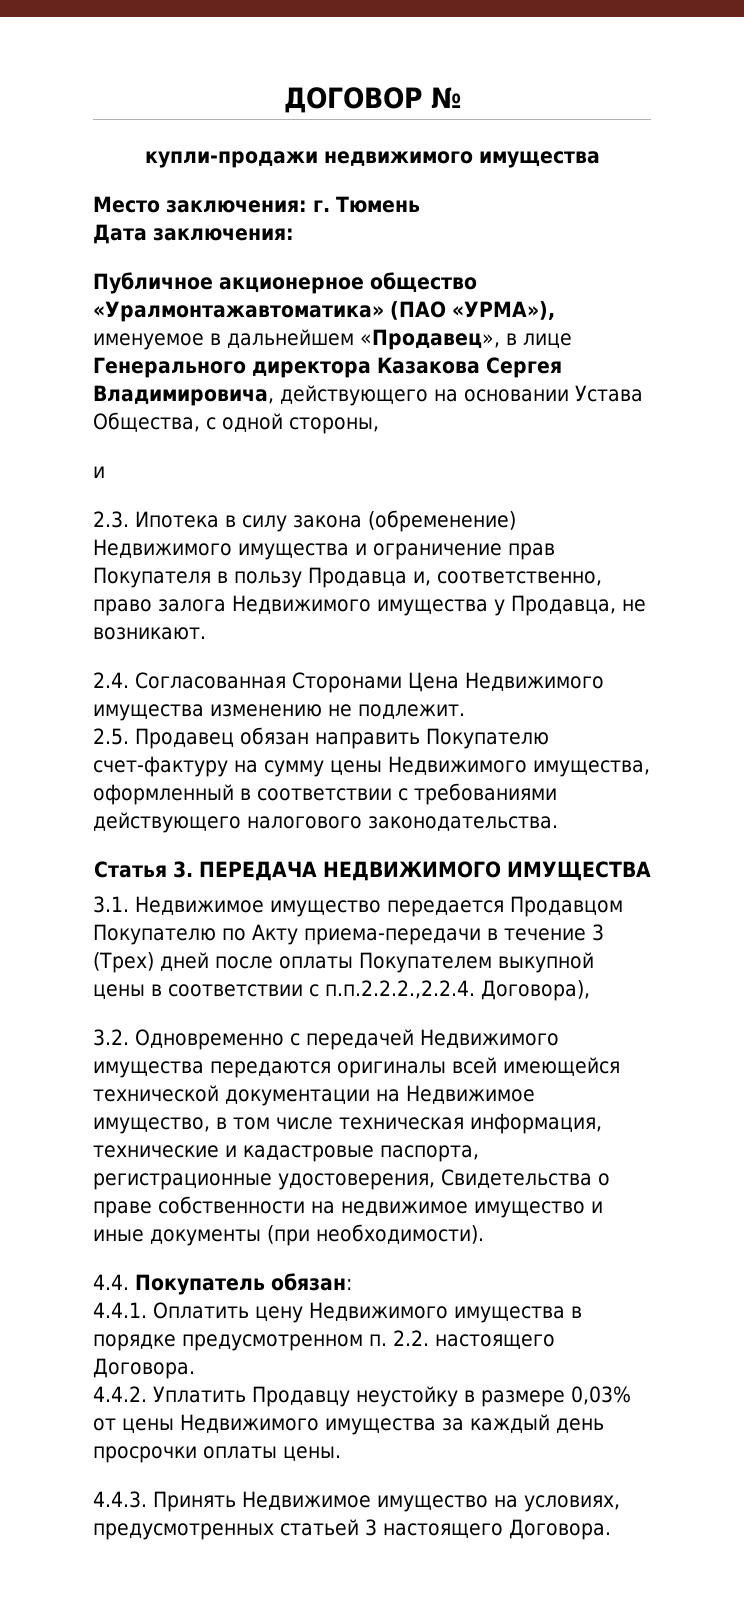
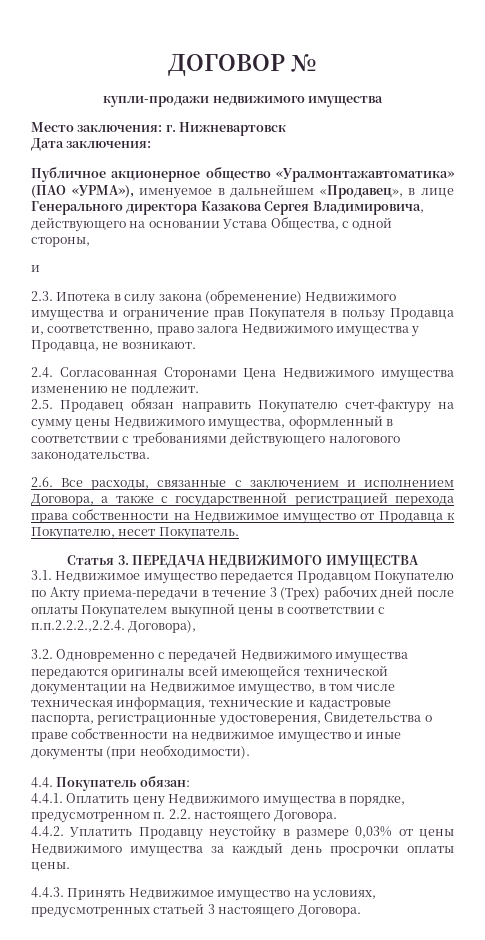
- Место заключения: г. Тюмень
+ Место заключения: г. Нижневартовск
+ 2.6. Все расходы, связанные с заключением и исполнением Договора, а также с государственной регистрацией перехода права собственности на Недвижимое имущество от Продавца к Покупателю, несет Покупатель.
- 3.1. Недвижимое имущество передается Продавцом Покупателю по Акту приема-передачи в течение 3 (Трех) дней после оплаты Покупателем выкупной цены в соответствии с п.п.2.2.2.,2.2.4. Договора),
+ 3.1. Недвижимое имущество передается Продавцом Покупателю по Акту приема-передачи в течение 3 (Трех) рабочих дней после оплаты Покупателем выкупной цены в соответствии с п.п.2.2.2.,2.2.4. Договора),
- 4.4.1. Оплатить цену Недвижимого имущества в порядке предусмотренном п. 2.2. настоящего Договора.
+ 4.4.1. Оплатить цену Недвижимого имущества в порядке, предусмотренном п. 2.2. настоящего Договора.

